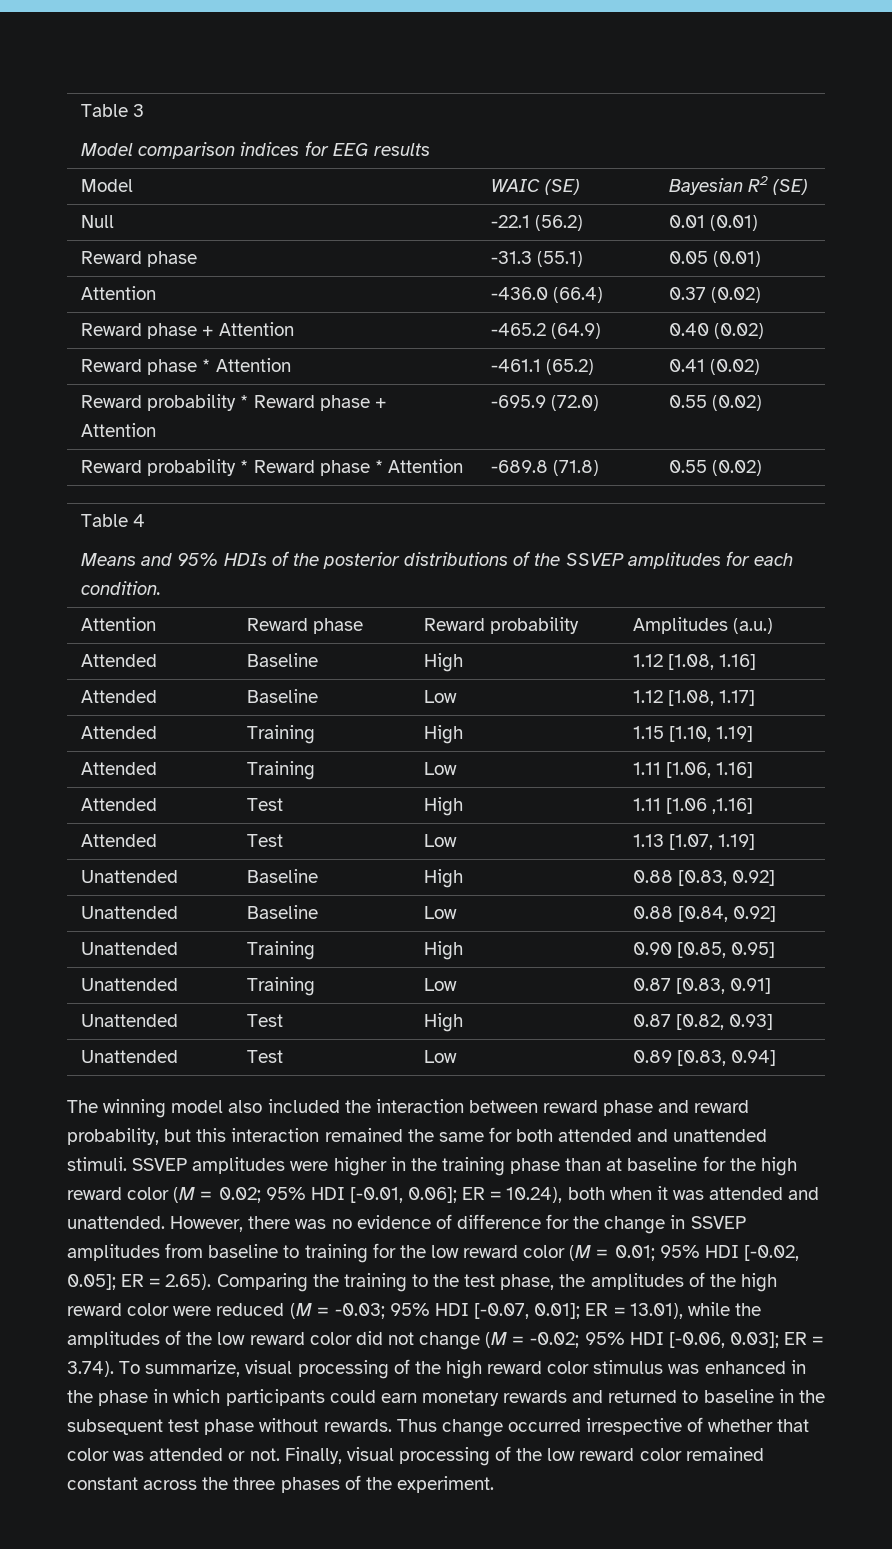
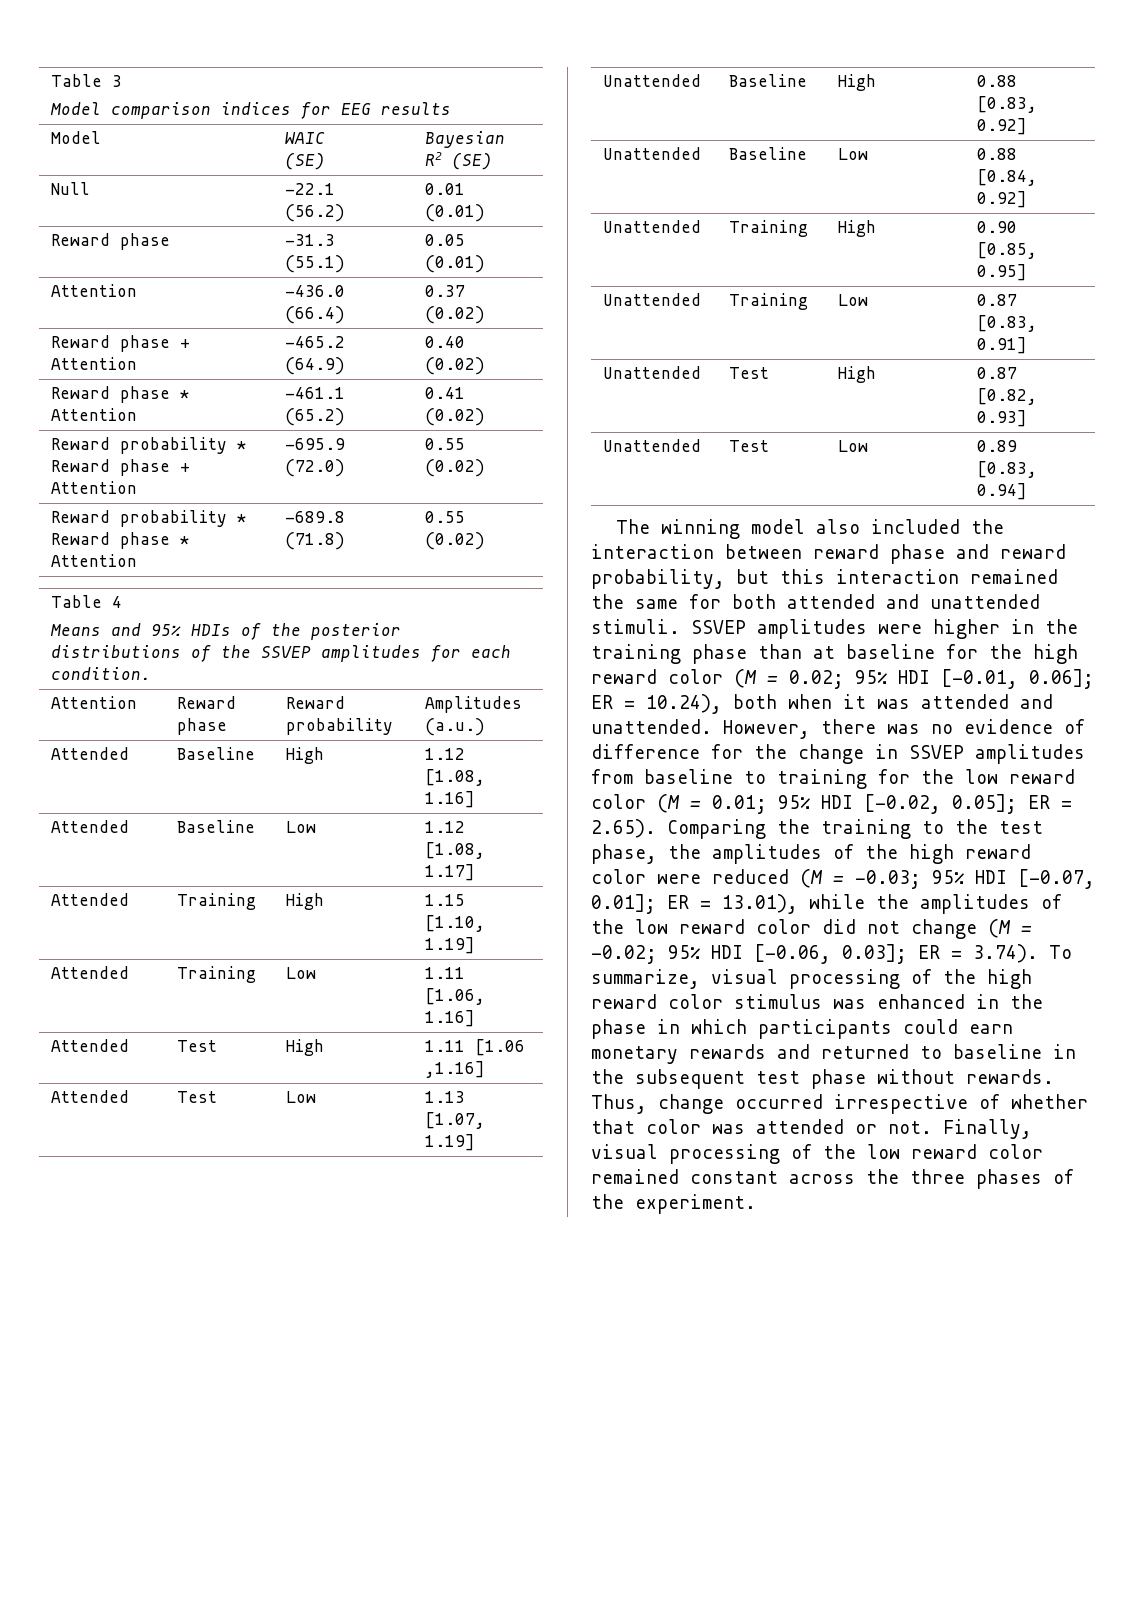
- Thus change occurred irrespective of whether that color was attended or not.
+ Thus, change occurred irrespective of whether that color was attended or not.

